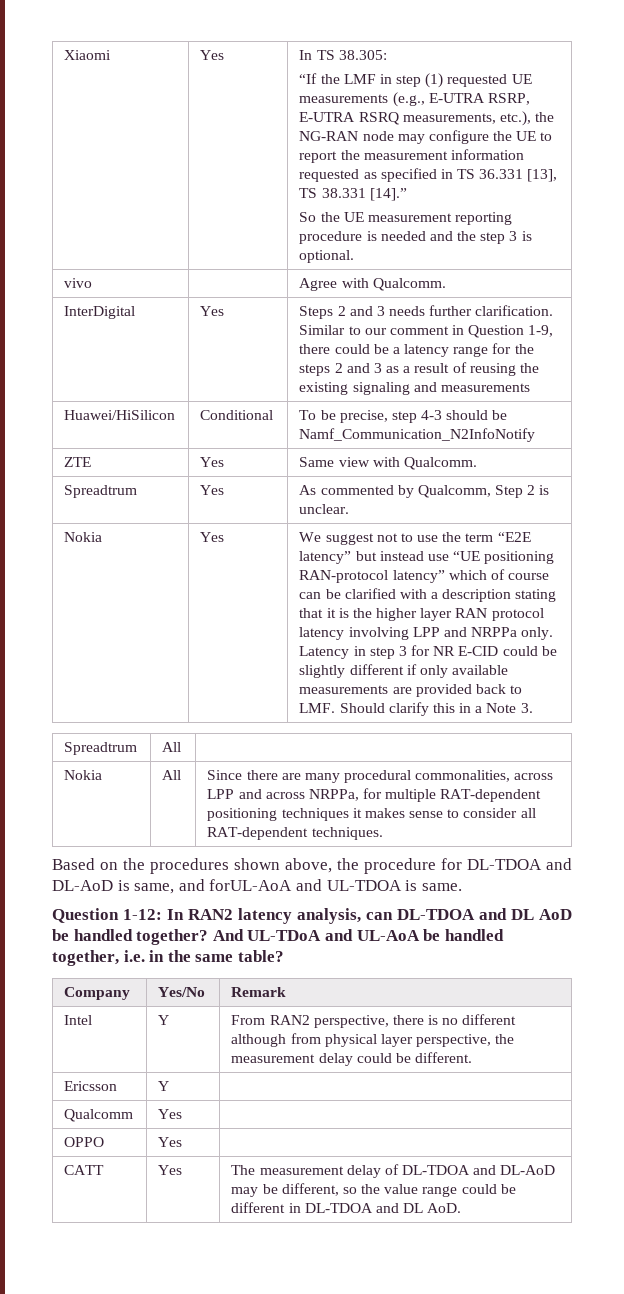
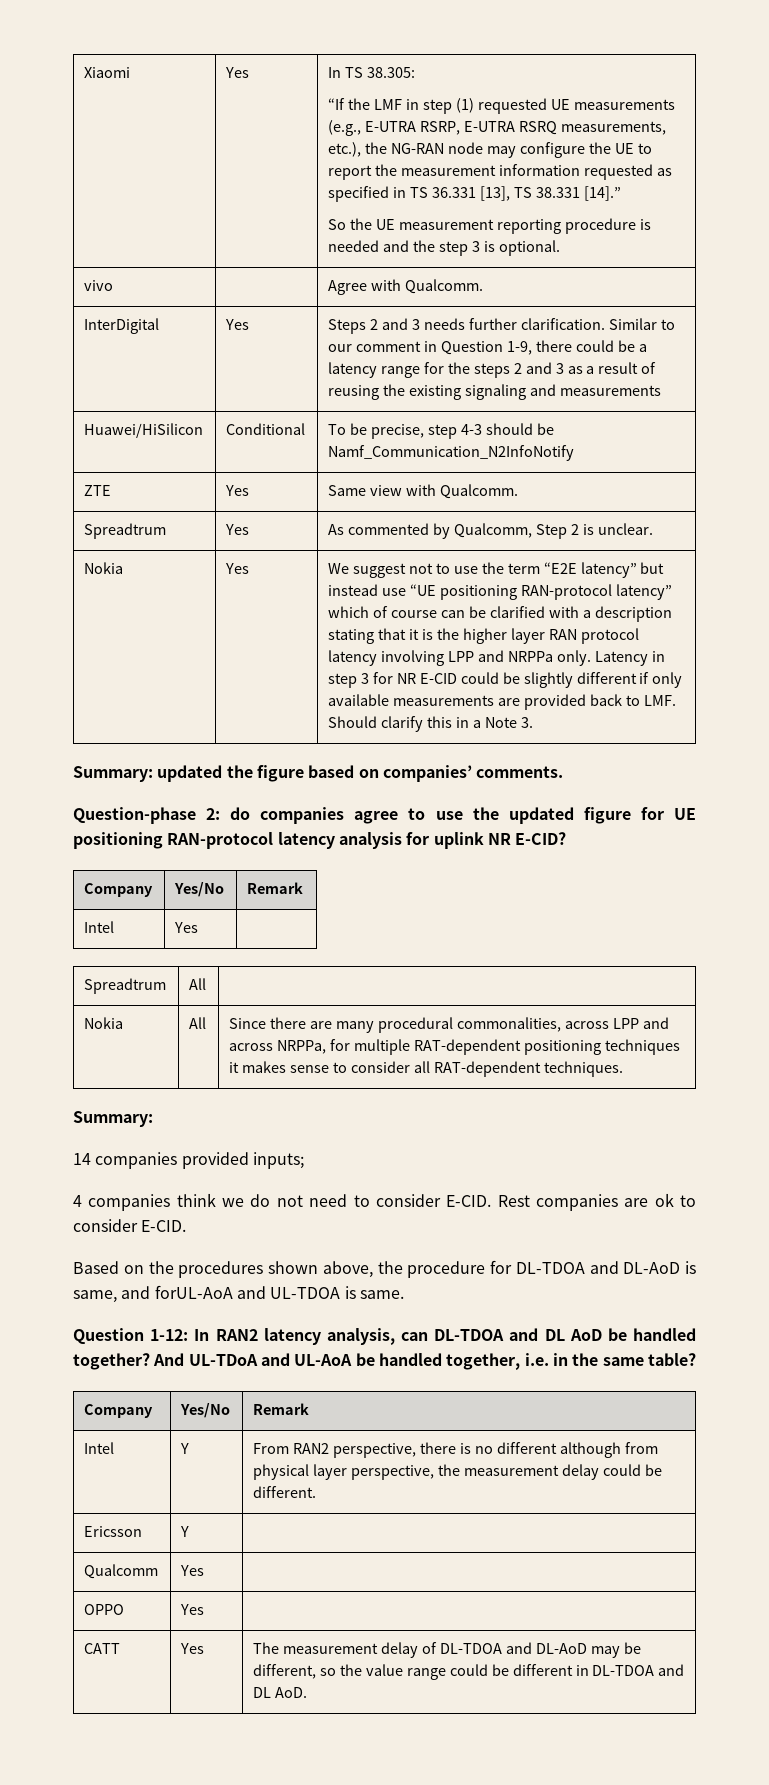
+ Summary: updated the figure based on companies’ comments.
+ Question-phase 2: do companies agree to use the updated figure for UE positioning RAN-protocol latency analysis for uplink NR E-CID?
+ Company | Yes/No | Remark
+ Intel | Yes |
  Nokia | All | Since there are many procedural commonalities, across LPP and across NRPPa, for multiple RAT-dependent positioning techniques it makes sense to consider all RAT-dependent techniques.
+ Summary:
+ 14 companies provided inputs;
+ 4 companies think we do not need to consider E-CID. Rest companies are ok to consider E-CID.

